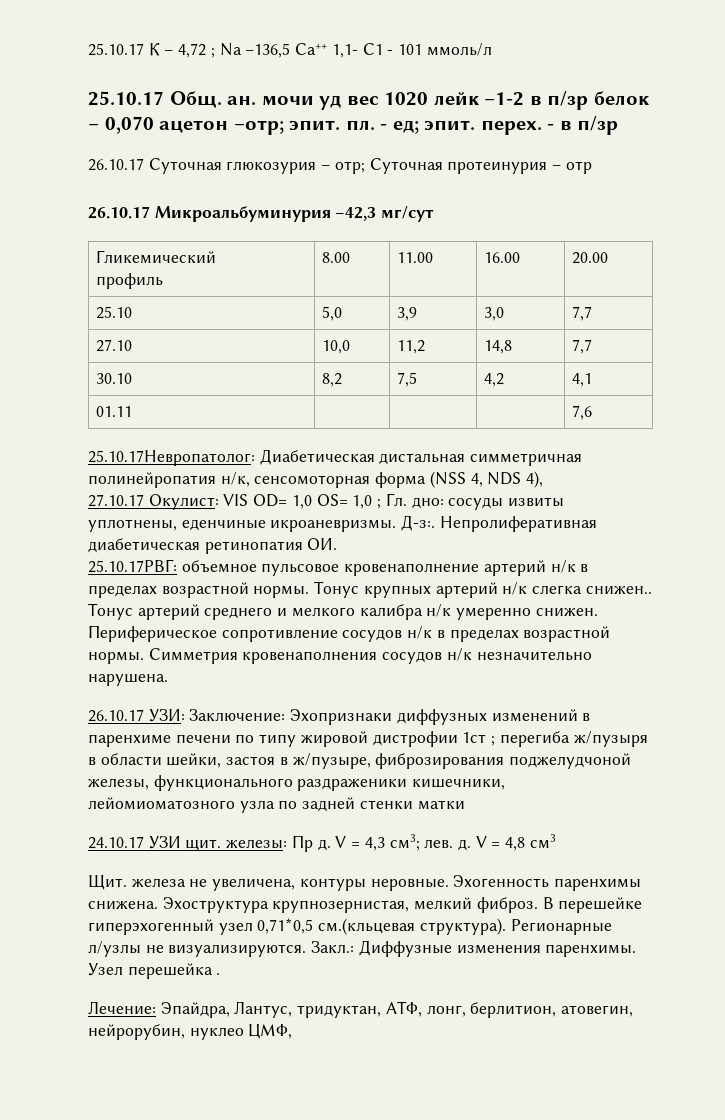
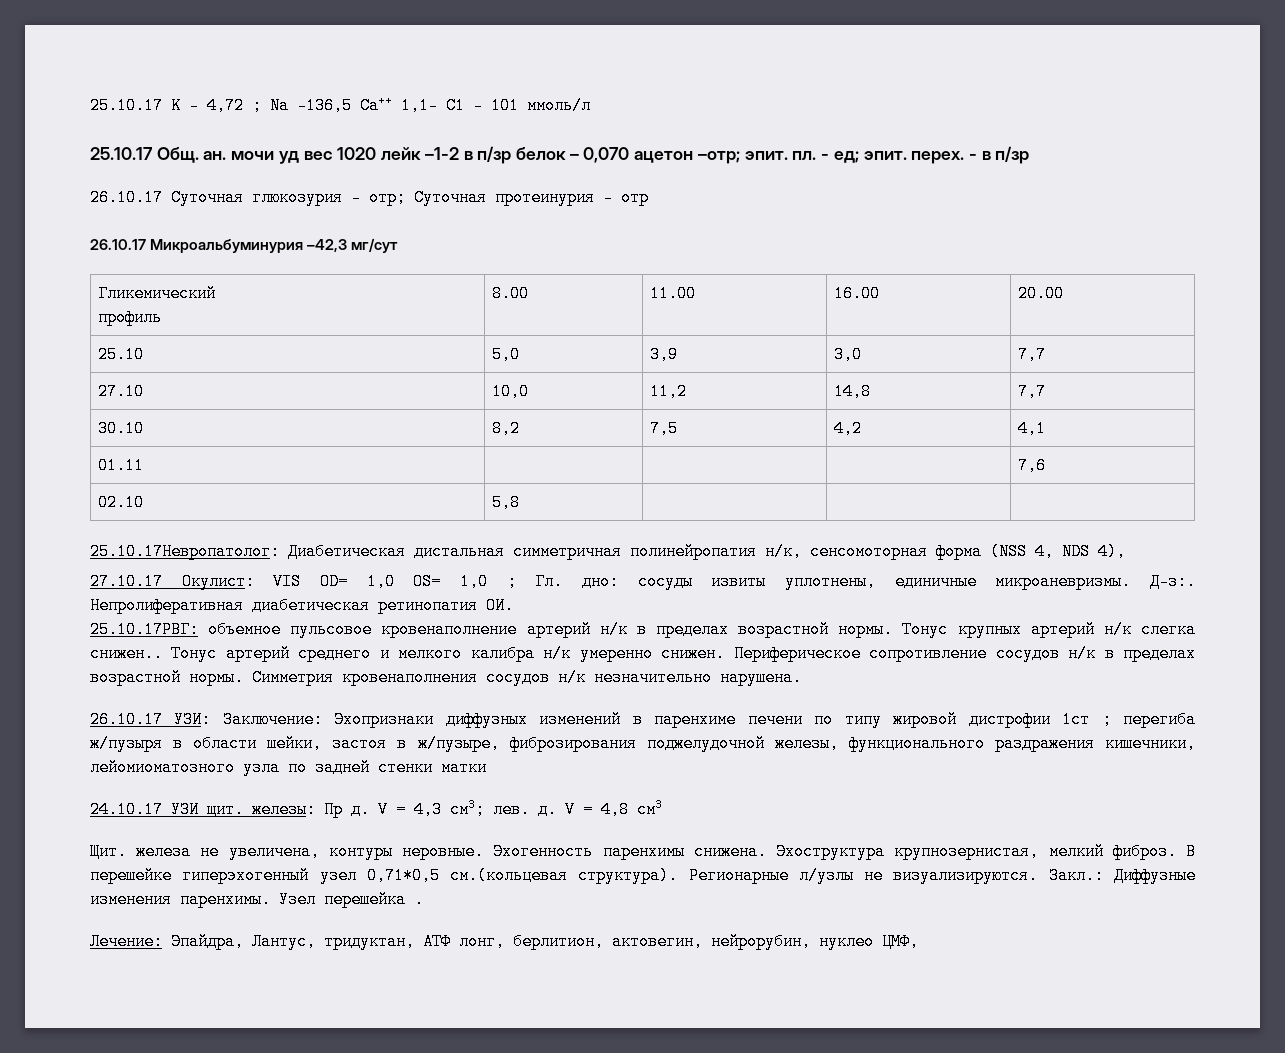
+ 02.10 | 5,8 | | |
- 27.10.17 Окулист: VIS OD= 1,0 OS= 1,0 ; Гл. дно: сосуды извиты уплотнены, еденчиные икроаневризмы.
+ 27.10.17 Окулист: VIS OD= 1,0 OS= 1,0 ; Гл. дно: сосуды извиты уплотнены, единичные микроаневризмы.
- 26.10.17 УЗИ: Заключение: Эхопризнаки диффузных изменений в паренхиме печени по типу жировой дистрофии 1ст ; перегиба ж/пузыря в области шейки, застоя в ж/пузыре, фиброзирования поджелудчоной железы, функционального раздраженики кишечники, лейомиоматозного узла по задней стенки матки
+ 26.10.17 УЗИ: Заключение: Эхопризнаки диффузных изменений в паренхиме печени по типу жировой дистрофии 1ст ; перегиба ж/пузыря в области шейки, застоя в ж/пузыре, фиброзирования поджелудочной железы, функционального раздражения кишечники, лейомиоматозного узла по задней стенки матки
- В перешейке гиперэхогенный узел 0,71*0,5 см.(кльцевая структура).
+ В перешейке гиперэхогенный узел 0,71*0,5 см.(кольцевая структура).
- Лечение: Эпайдра, Лантус, тридуктан, АТФ, лонг, берлитион, атовегин, нейрорубин, нуклео ЦМФ,
+ Лечение: Эпайдра, Лантус, тридуктан, АТФ лонг, берлитион, актовегин, нейрорубин, нуклео ЦМФ,

